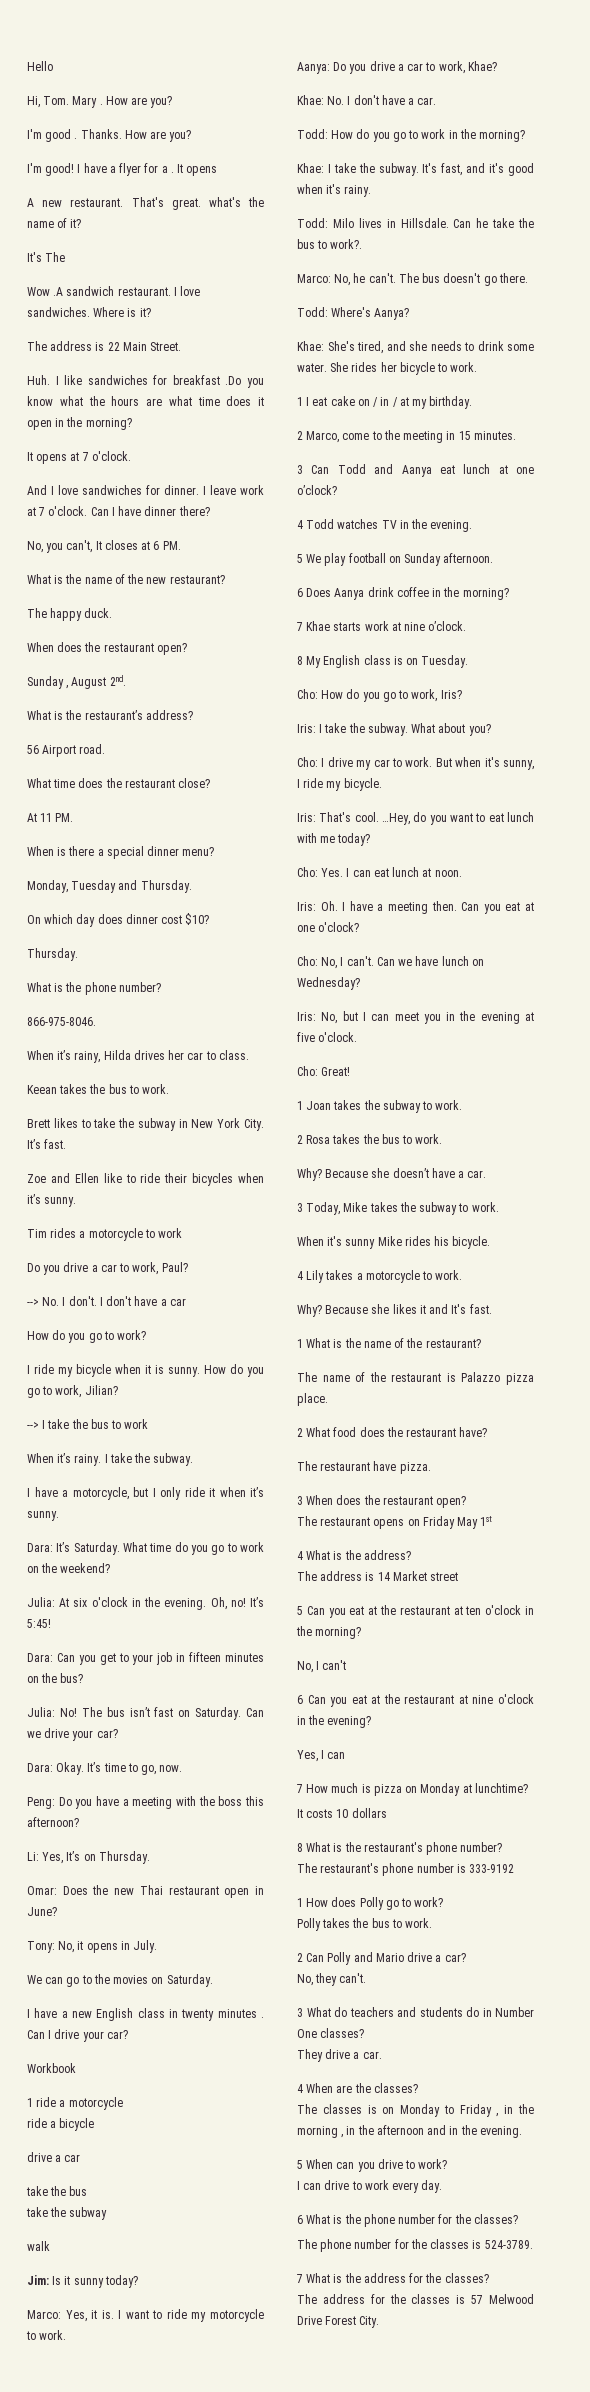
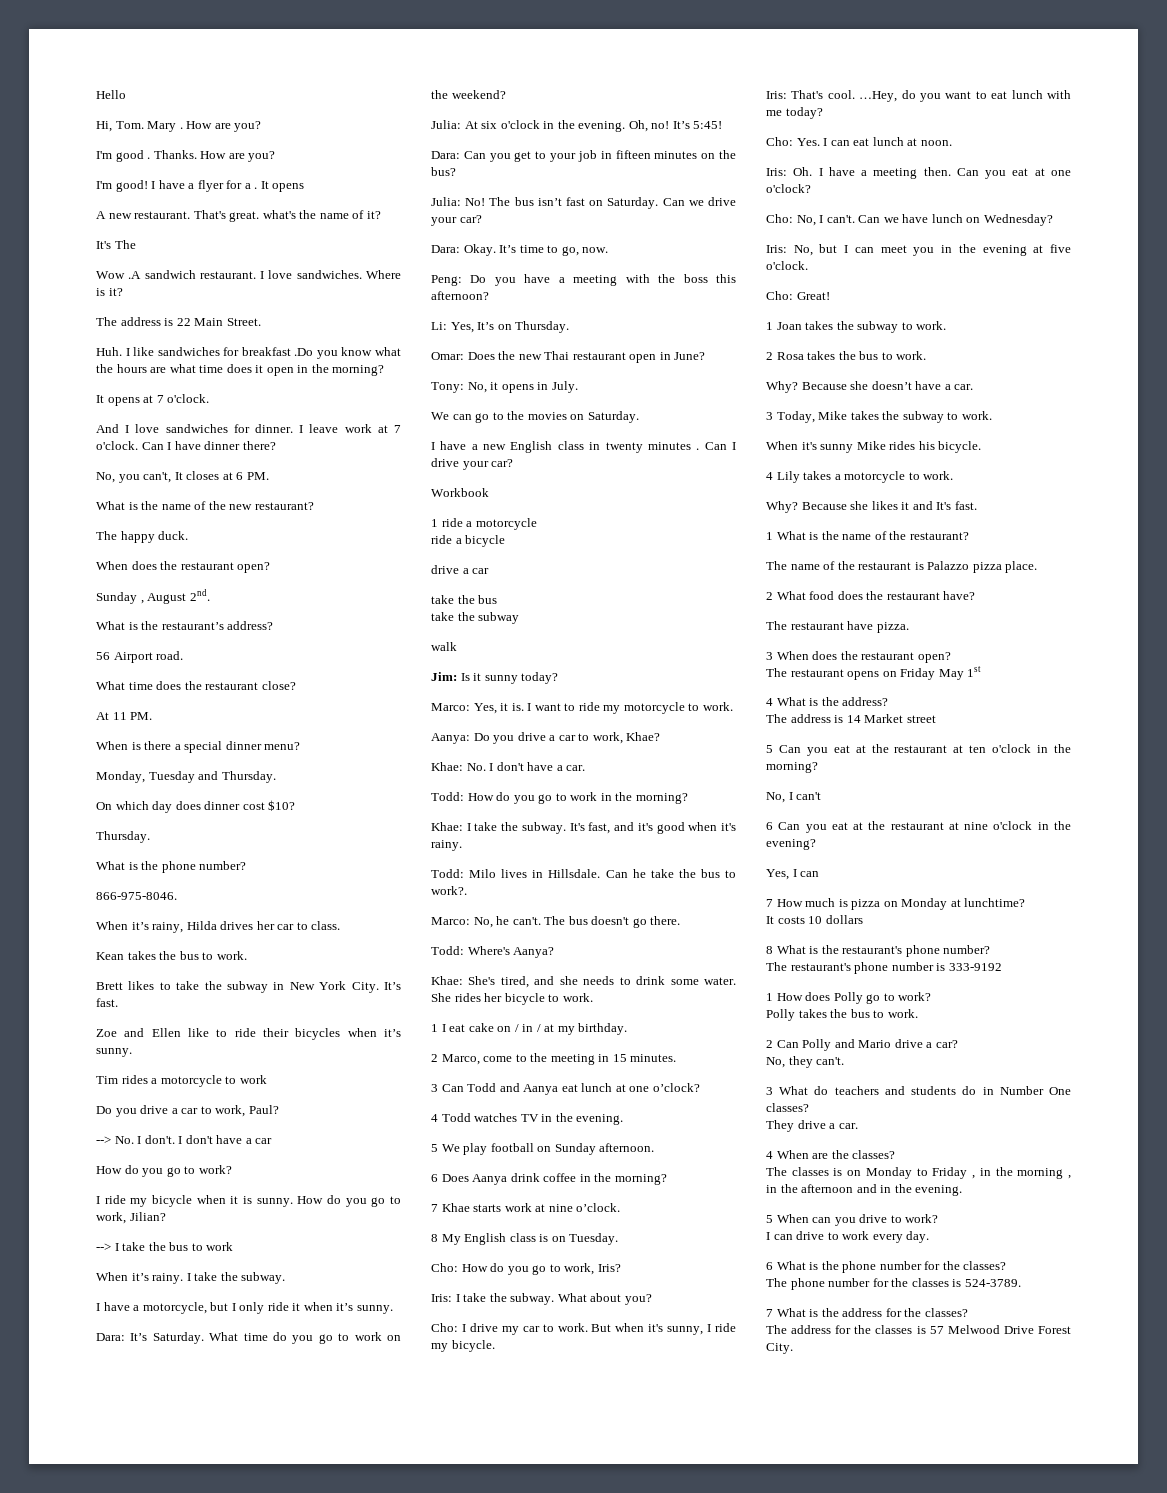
- Keean takes the bus to work.
+ Kean takes the bus to work.

